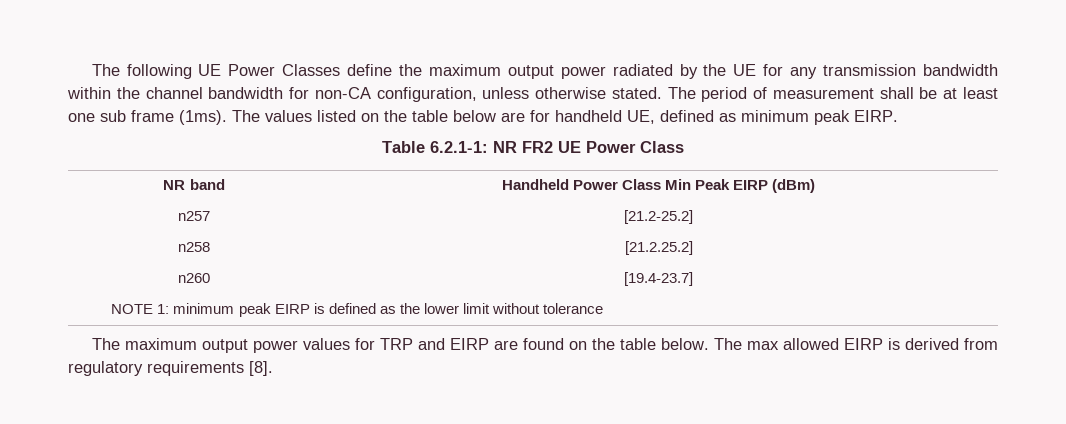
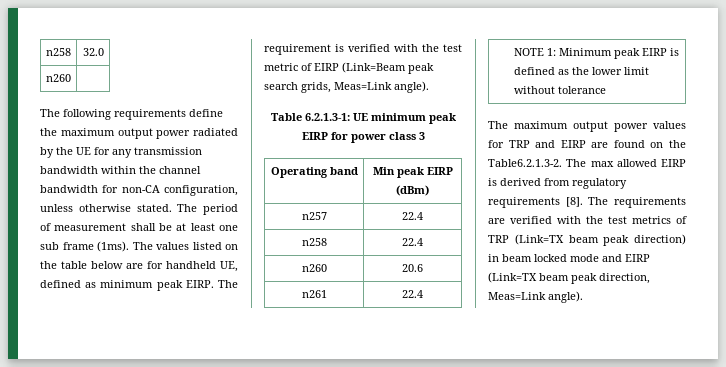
- The following UE Power Classes define the maximum output power radiated by the UE for any transmission bandwidth within the channel bandwidth for non-CA configuration, unless otherwise stated.
+ n258 | 32.0
+ n260 |
+ The following requirements define the maximum output power radiated by the UE for any transmission bandwidth within the channel bandwidth for non-CA configuration, unless otherwise stated.
- The values listed on the table below are for handheld UE, defined as minimum peak EIRP.
- Table 6.2.1-1: NR FR2 UE Power Class
- NR band | Handheld Power Class Min Peak EIRP (dBm)
+ The values listed on the table below are for handheld UE, defined as minimum peak EIRP. The requirement is verified with the test metric of EIRP (Link=Beam peak search grids, Meas=Link angle).
+ Table 6.2.1.3-1: UE minimum peak EIRP for power class 3
+ Operating band | Min peak EIRP (dBm)
- n257 | [21.2-25.2]
- n258 | [21.2.25.2]
- n260 | [19.4-23.7]
+ n257 | 22.4
+ n258 | 22.4
+ n260 | 20.6
+ n261 | 22.4
- NOTE 1: minimum peak EIRP is defined as the lower limit without tolerance
+ NOTE 1: Minimum peak EIRP is defined as the lower limit without tolerance
- The maximum output power values for TRP and EIRP are found on the table below. The max allowed EIRP is derived from regulatory requirements [8].
+ The maximum output power values for TRP and EIRP are found on the Table6.2.1.3-2. The max allowed EIRP is derived from regulatory requirements [8].
+ The requirements are verified with the test metrics of TRP (Link=TX beam peak direction) in beam locked mode and EIRP (Link=TX beam peak direction, Meas=Link angle).

